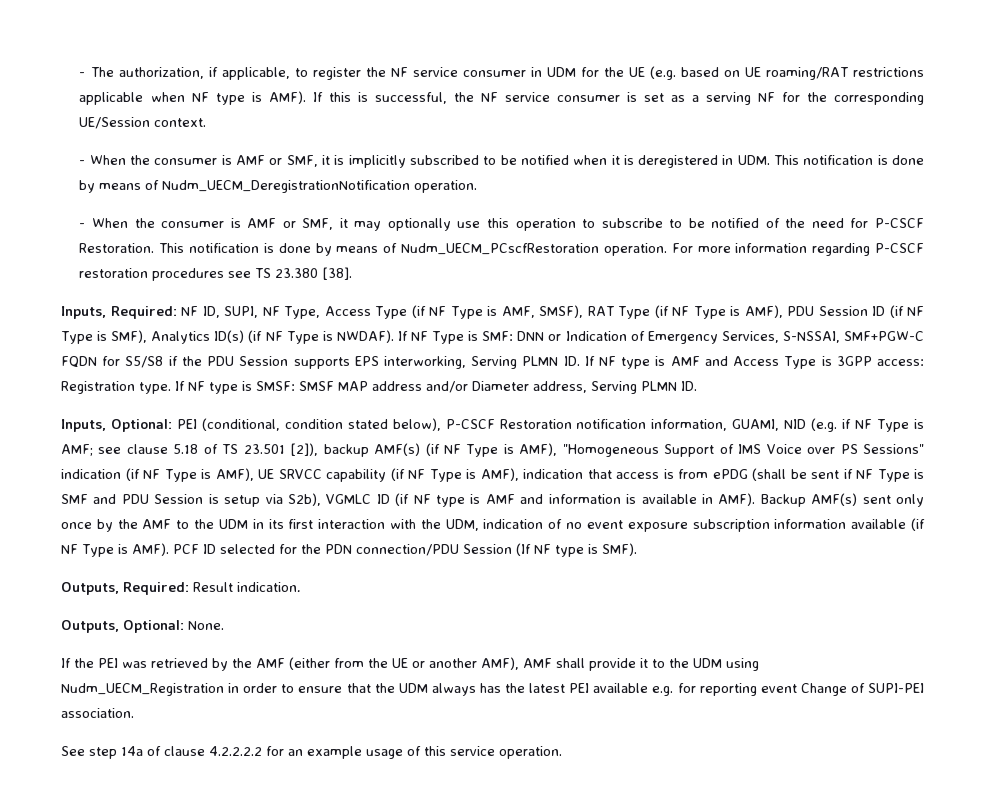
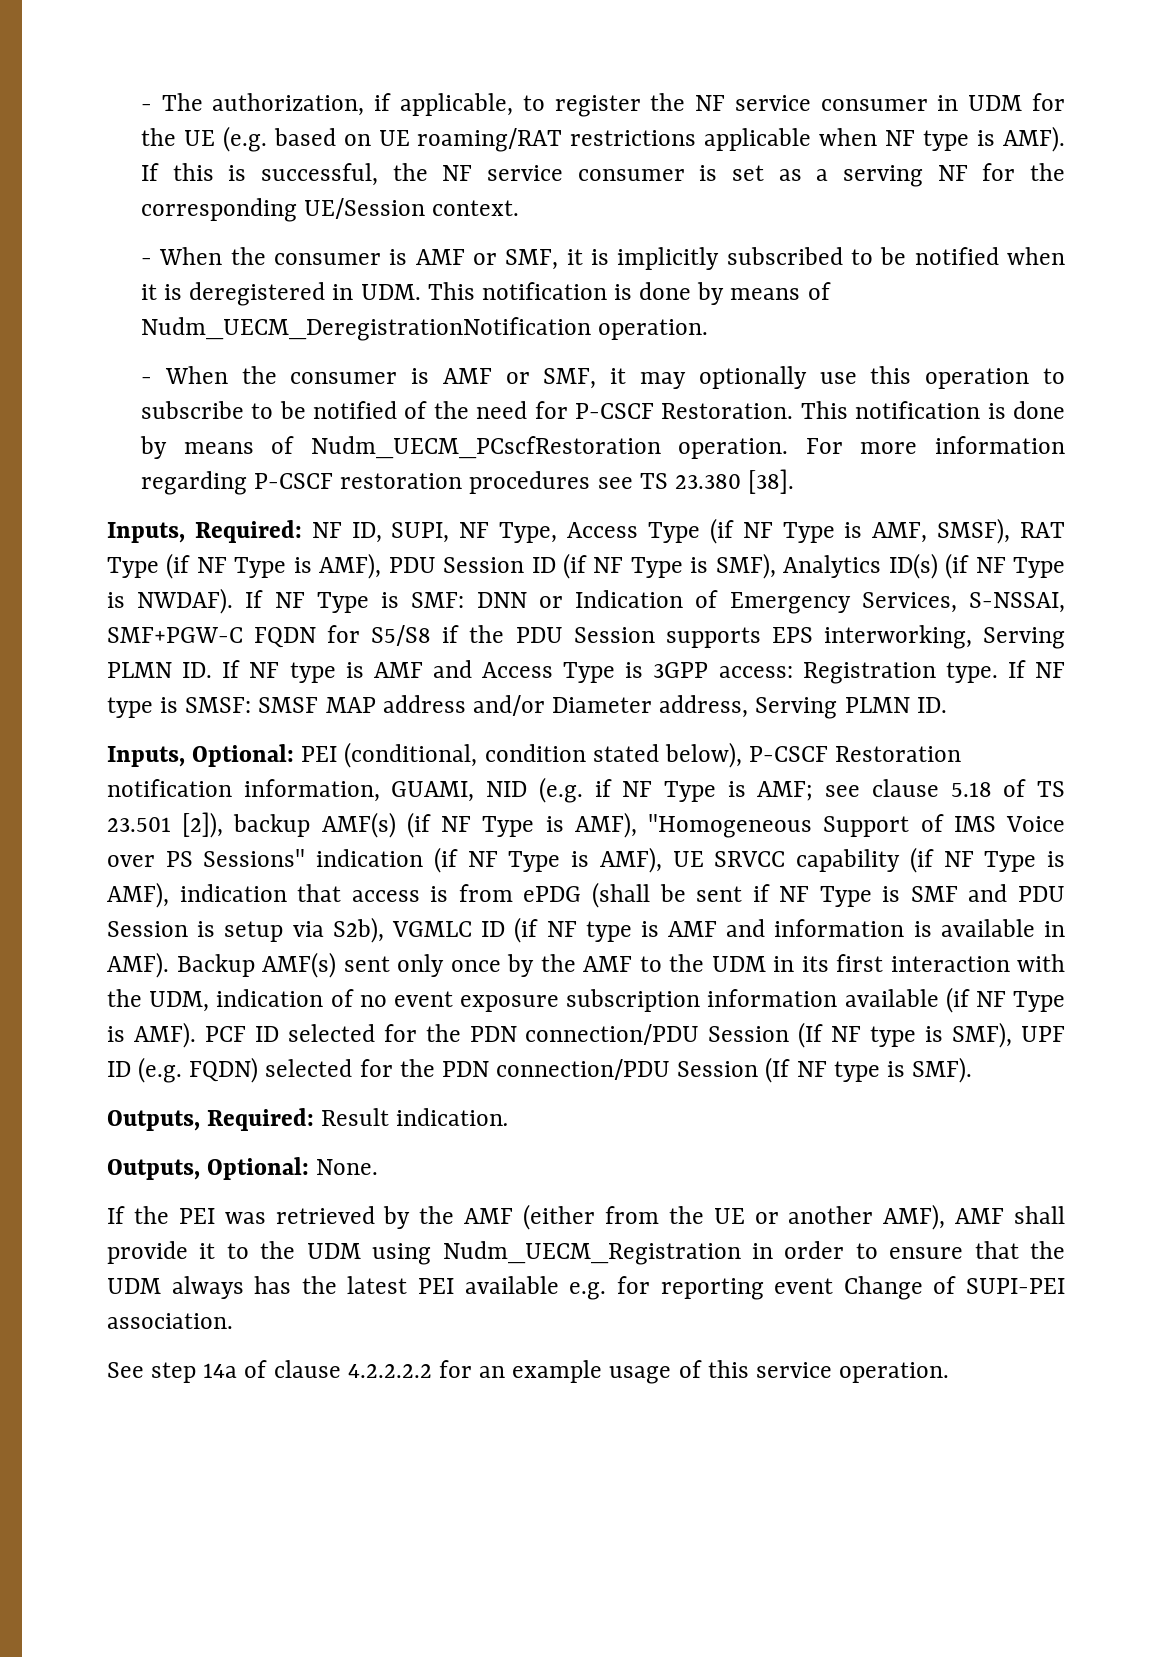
- PCF ID selected for the PDN connection/PDU Session (If NF type is SMF).
+ PCF ID selected for the PDN connection/PDU Session (If NF type is SMF), UPF ID (e.g. FQDN) selected for the PDN connection/PDU Session (If NF type is SMF).

